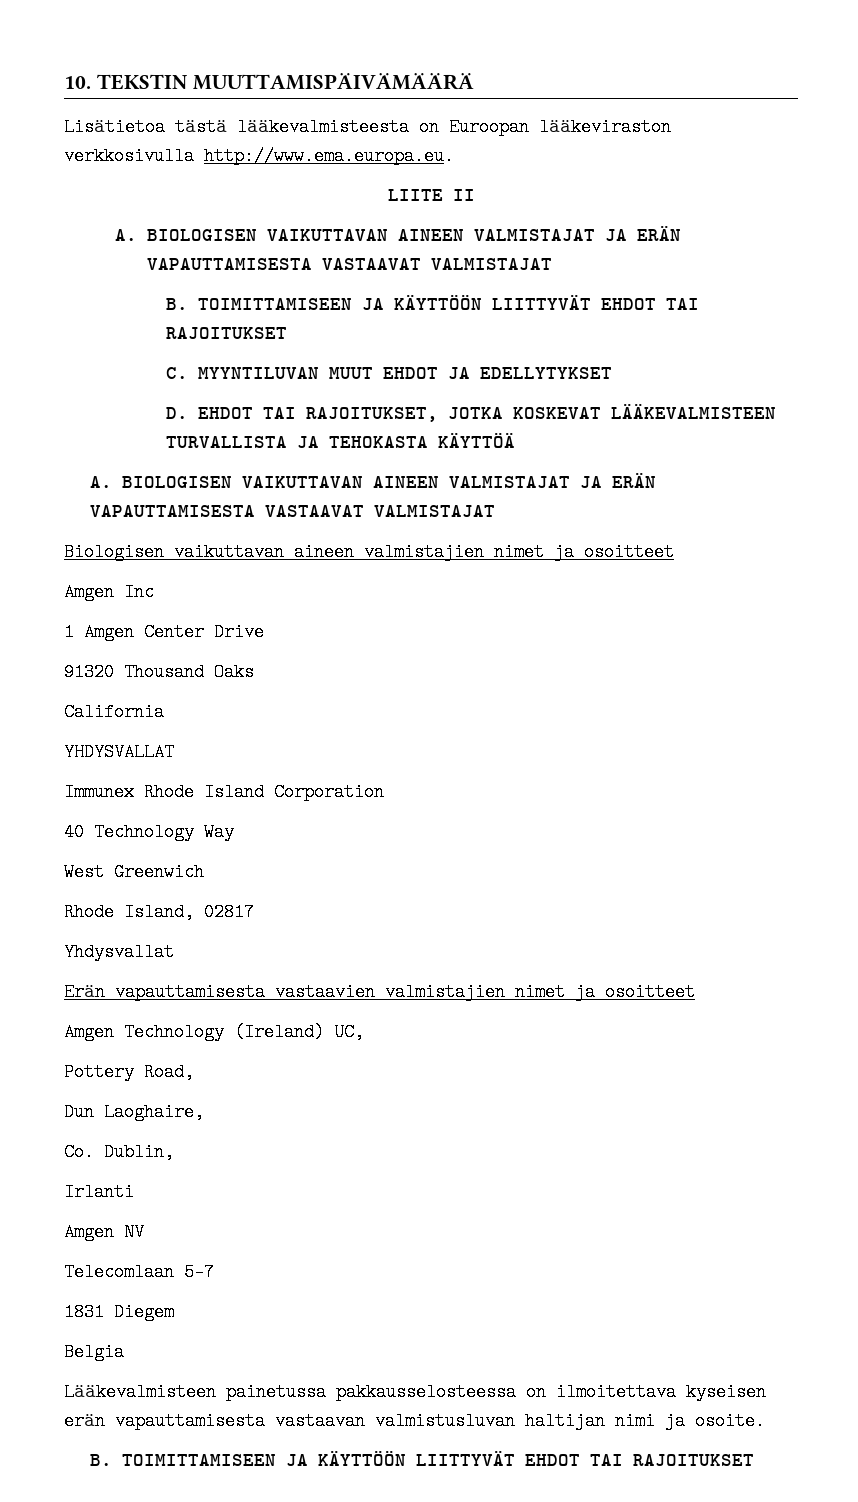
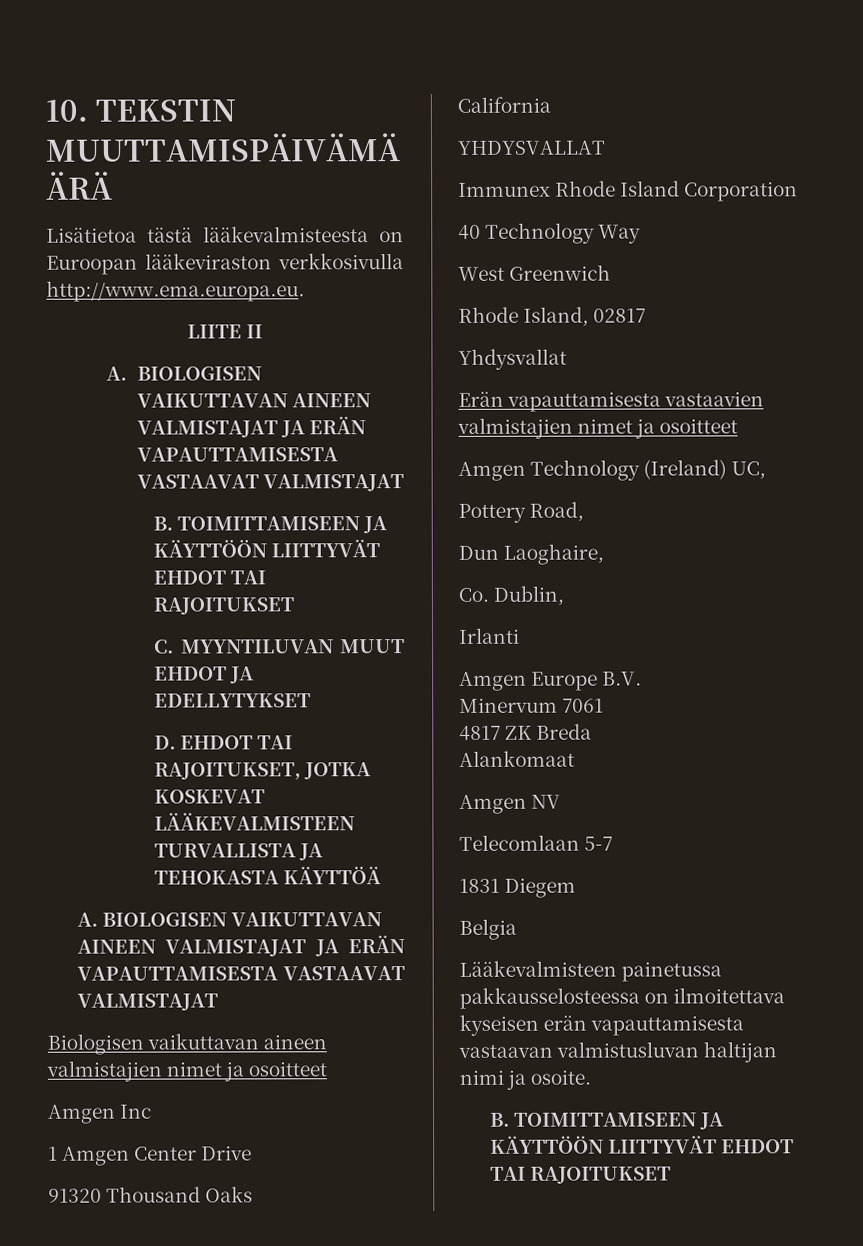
+ Amgen Europe B.V.
+ Minervum 7061
+ 4817 ZK Breda
+ Alankomaat

